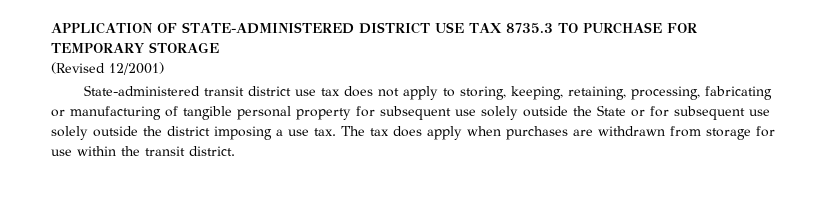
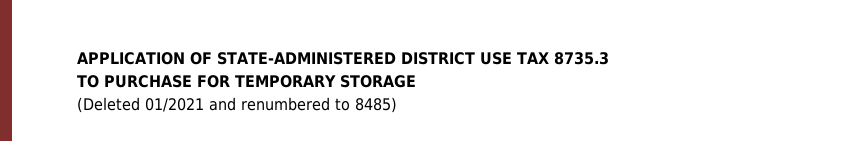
- APPLICATION OF STATE-ADMINISTERED DISTRICT USE TAX 8735.3 TO PURCHASE FOR TEMPORARY STORAGE
+ APPLICATION OF STATE-ADMINISTERED DISTRICT USE TAX 8735.3
+ TO PURCHASE FOR TEMPORARY STORAGE
- (Revised 12/2001)
- State-administered transit district use tax does not apply to storing, keeping, retaining, processing, fabricating or manufacturing of tangible personal property for subsequent use solely outside the State or for subsequent use solely outside the district imposing a use tax. The tax does apply when purchases are withdrawn from storage for use within the transit district.
+ (Deleted 01/2021 and renumbered to 8485)

